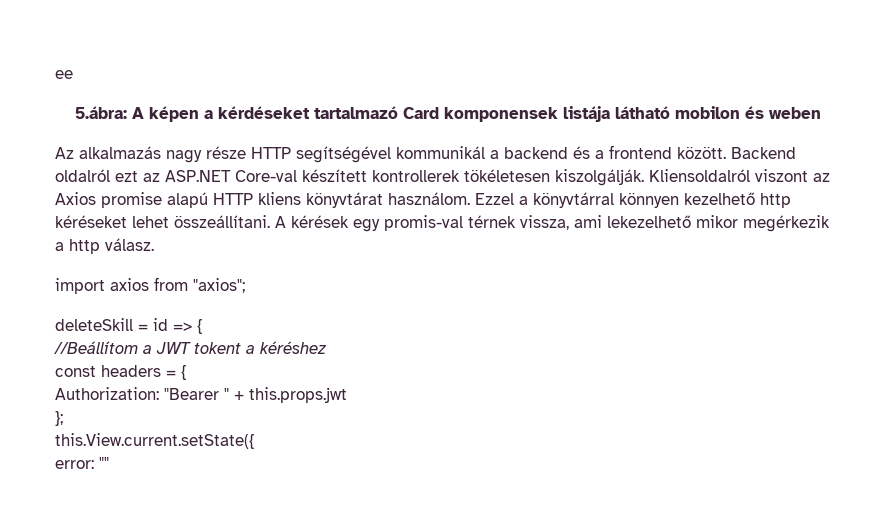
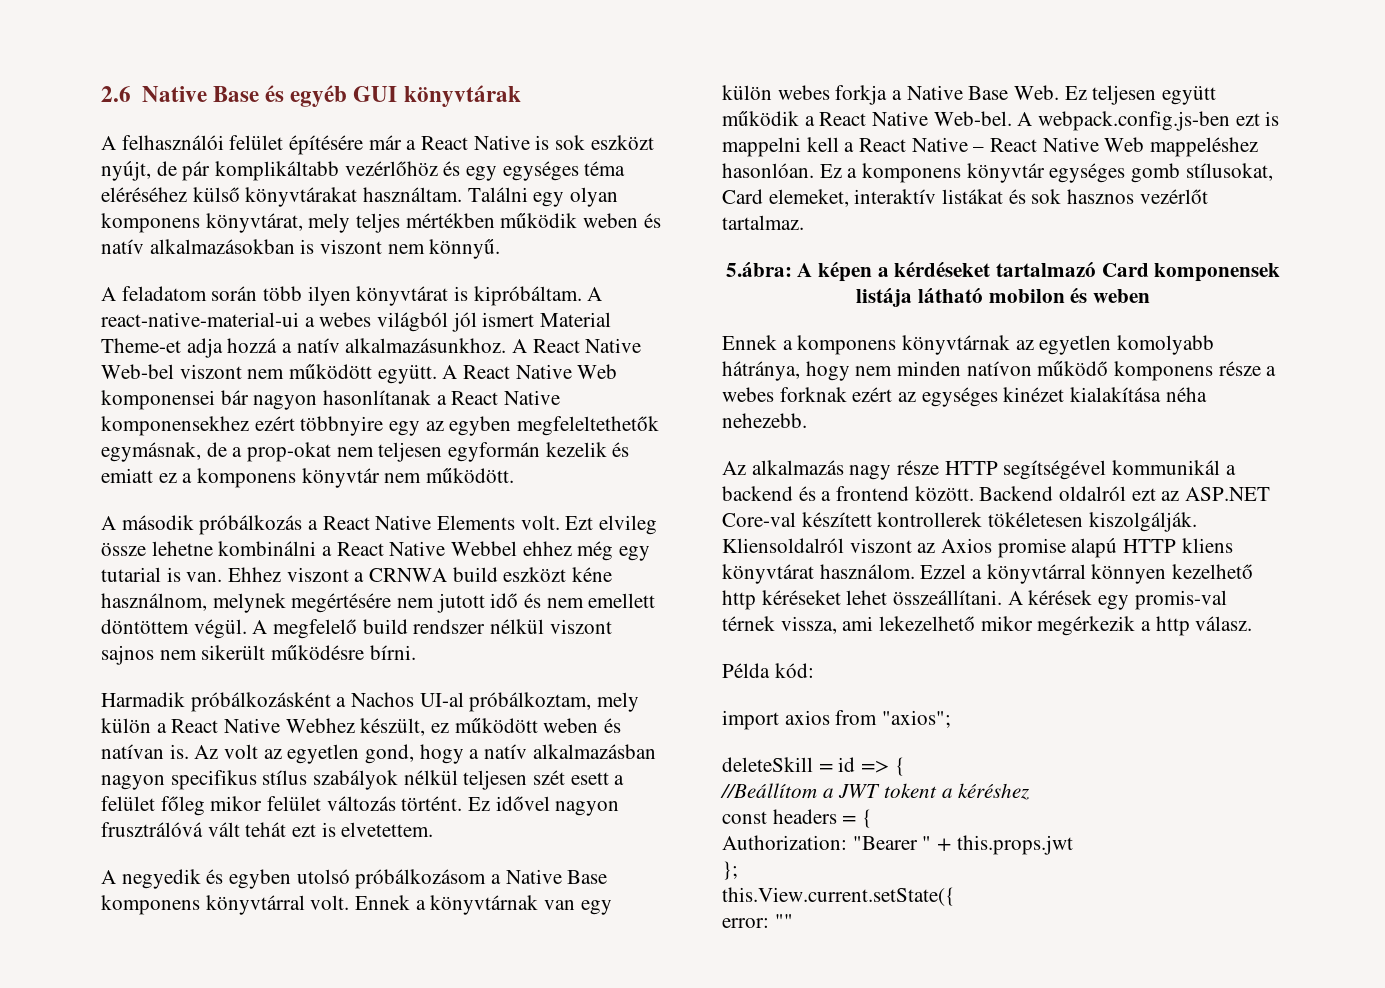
- ee
+ 2.6 Native Base és egyéb GUI könyvtárak
+ A felhasználói felület építésére már a React Native is sok eszközt nyújt, de pár komplikáltabb vezérlőhöz és egy egységes téma eléréséhez külső könyvtárakat használtam. Találni egy olyan komponens könyvtárat, mely teljes mértékben működik weben és natív alkalmazásokban is viszont nem könnyű.
+ A feladatom során több ilyen könyvtárat is kipróbáltam. A react-native-material-ui a webes világból jól ismert Material Theme-et adja hozzá a natív alkalmazásunkhoz. A React Native Web-bel viszont nem működött együtt. A React Native Web komponensei bár nagyon hasonlítanak a React Native komponensekhez ezért többnyire egy az egyben megfeleltethetők egymásnak, de a prop-okat nem teljesen egyformán kezelik és emiatt ez a komponens könyvtár nem működött.
+ A második próbálkozás a React Native Elements volt. Ezt elvileg össze lehetne kombinálni a React Native Webbel ehhez még egy tutarial is van. Ehhez viszont a CRNWA build eszközt kéne használnom, melynek megértésére nem jutott idő és nem emellett döntöttem végül. A megfelelő build rendszer nélkül viszont sajnos nem sikerült működésre bírni.
+ Harmadik próbálkozásként a Nachos UI-al próbálkoztam, mely külön a React Native Webhez készült, ez működött weben és natívan is. Az volt az egyetlen gond, hogy a natív alkalmazásban nagyon specifikus stílus szabályok nélkül teljesen szét esett a felület főleg mikor felület változás történt. Ez idővel nagyon frusztrálóvá vált tehát ezt is elvetettem.
+ A negyedik és egyben utolsó próbálkozásom a Native Base komponens könyvtárral volt. Ennek a könyvtárnak van egy külön webes forkja a Native Base Web. Ez teljesen együtt működik a React Native Web-bel. A webpack.config.js-ben ezt is mappelni kell a React Native – React Native Web mappeléshez hasonlóan. Ez a komponens könyvtár egységes gomb stílusokat, Card elemeket, interaktív listákat és sok hasznos vezérlőt tartalmaz.
+ Ennek a komponens könyvtárnak az egyetlen komolyabb hátránya, hogy nem minden natívon működő komponens része a webes forknak ezért az egységes kinézet kialakítása néha nehezebb.
+ Példa kód:

